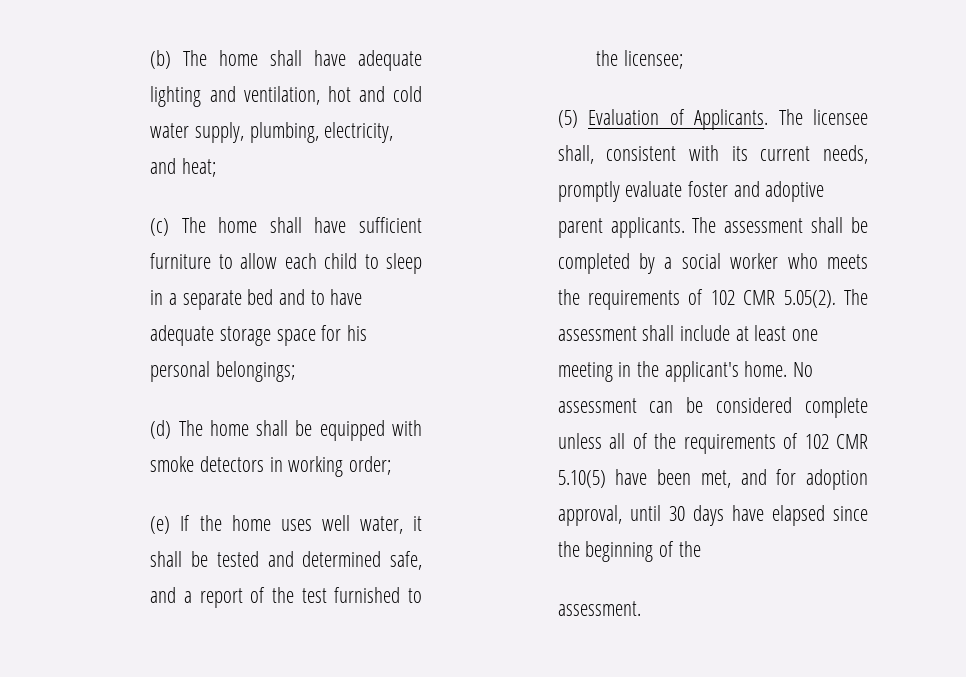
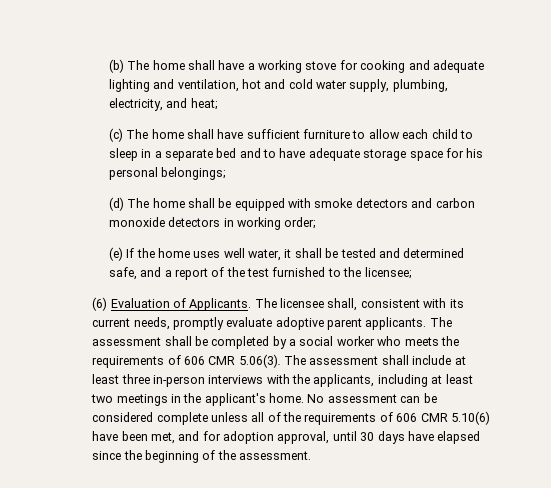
- (b) The home shall have adequate lighting and ventilation, hot and cold water supply, plumbing, electricity, and heat;
+ (b) The home shall have a working stove for cooking and adequate lighting and ventilation, hot and cold water supply, plumbing, electricity, and heat;
- (d) The home shall be equipped with smoke detectors in working order;
+ (d) The home shall be equipped with smoke detectors and carbon monoxide detectors in working order;
- (5) Evaluation of Applicants.
+ (6) Evaluation of Applicants.
- The licensee shall, consistent with its current needs, promptly evaluate foster and adoptive parent applicants.
+ The licensee shall, consistent with its current needs, promptly evaluate adoptive parent applicants.
- The assessment shall be completed by a social worker who meets the requirements of 102 CMR 5.05(2). The assessment shall include at least one meeting in the applicant's home.
+ The assessment shall be completed by a social worker who meets the requirements of 606 CMR 5.06(3). The assessment shall include at least three in-person interviews with the applicants, including at least two meetings in the applicant's home.
- No assessment can be considered complete unless all of the requirements of 102 CMR 5.10(5) have been met, and for adoption approval, until 30 days have elapsed since the beginning of the
- assessment.
+ No assessment can be considered complete unless all of the requirements of 606 CMR 5.10(6) have been met, and for adoption approval, until 30 days have elapsed since the beginning of the assessment.

